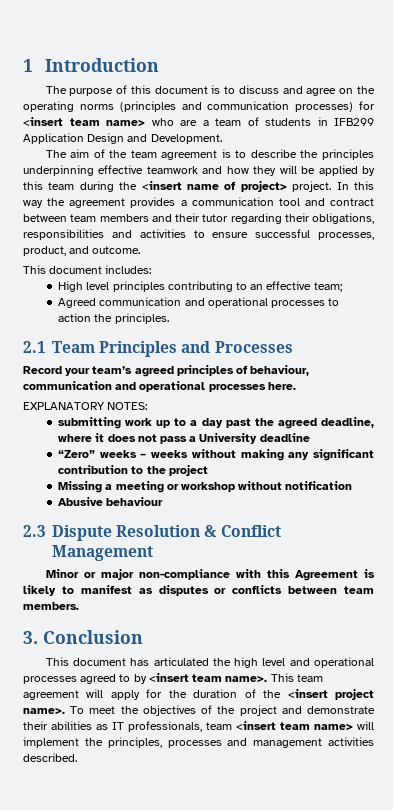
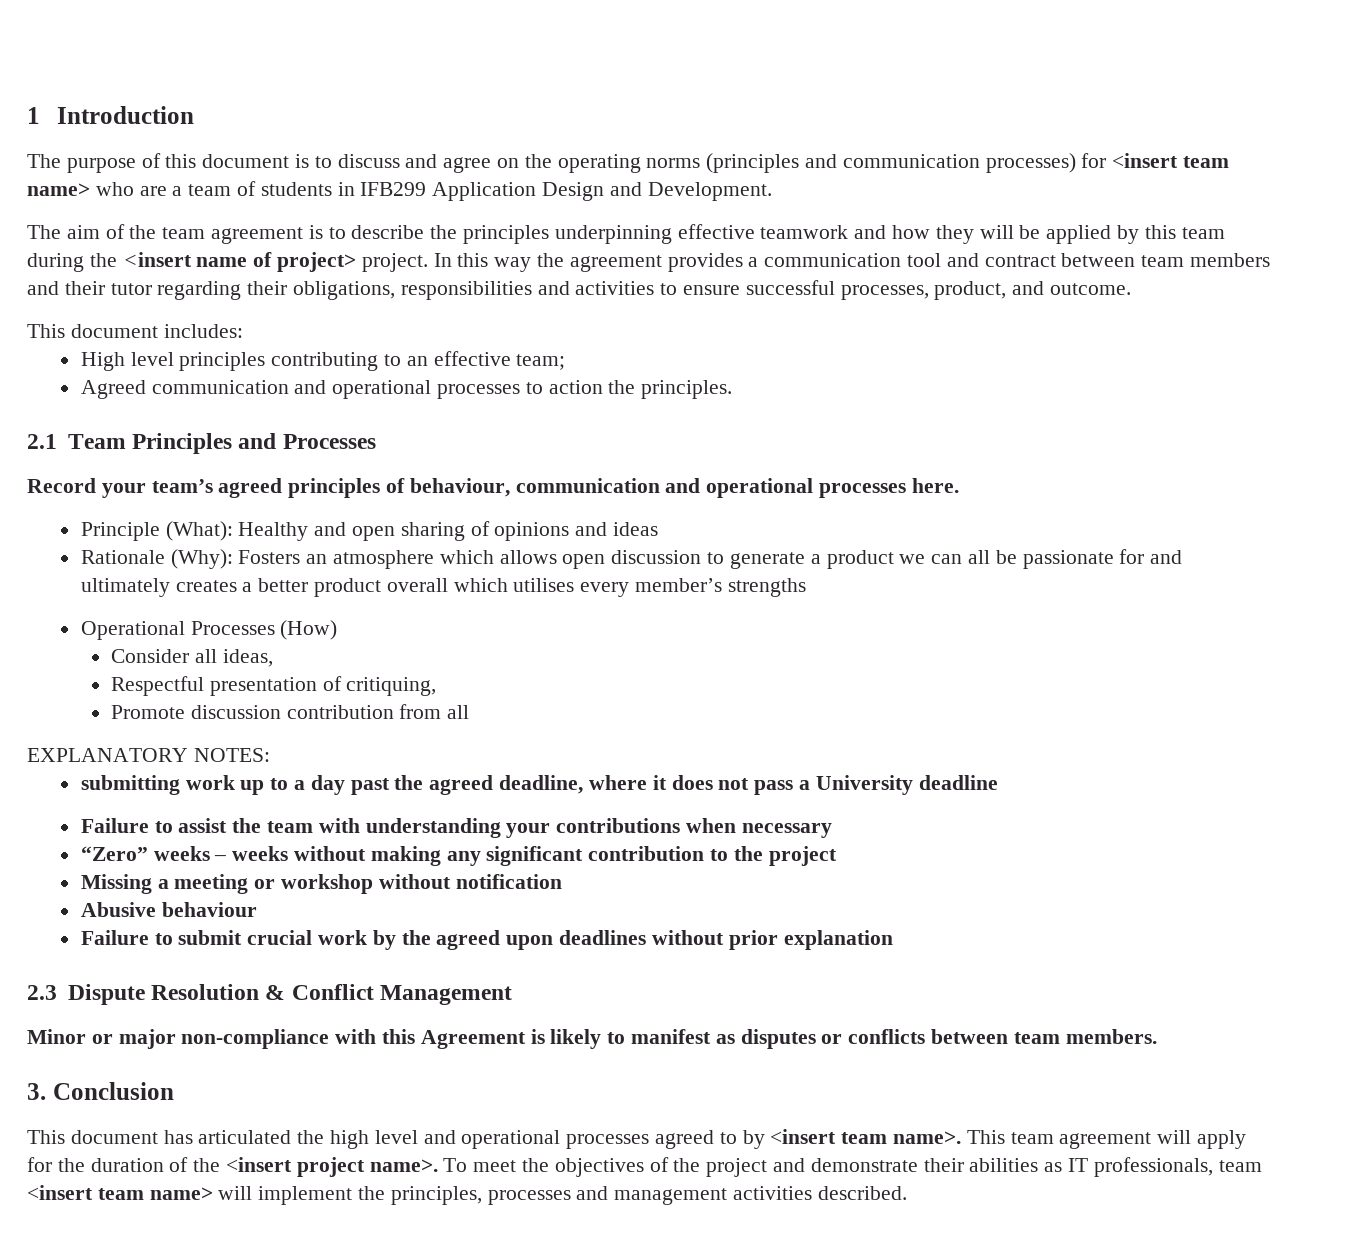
+ Principle (What): Healthy and open sharing of opinions and ideas
+ Rationale (Why): Fosters an atmosphere which allows open discussion to generate a product we can all be passionate for and ultimately creates a better product overall which utilises every member’s strengths
+ Operational Processes (How)
+ Consider all ideas,
+ Respectful presentation of critiquing,
+ Promote discussion contribution from all
+ Failure to assist the team with understanding your contributions when necessary
+ Failure to submit crucial work by the agreed upon deadlines without prior explanation

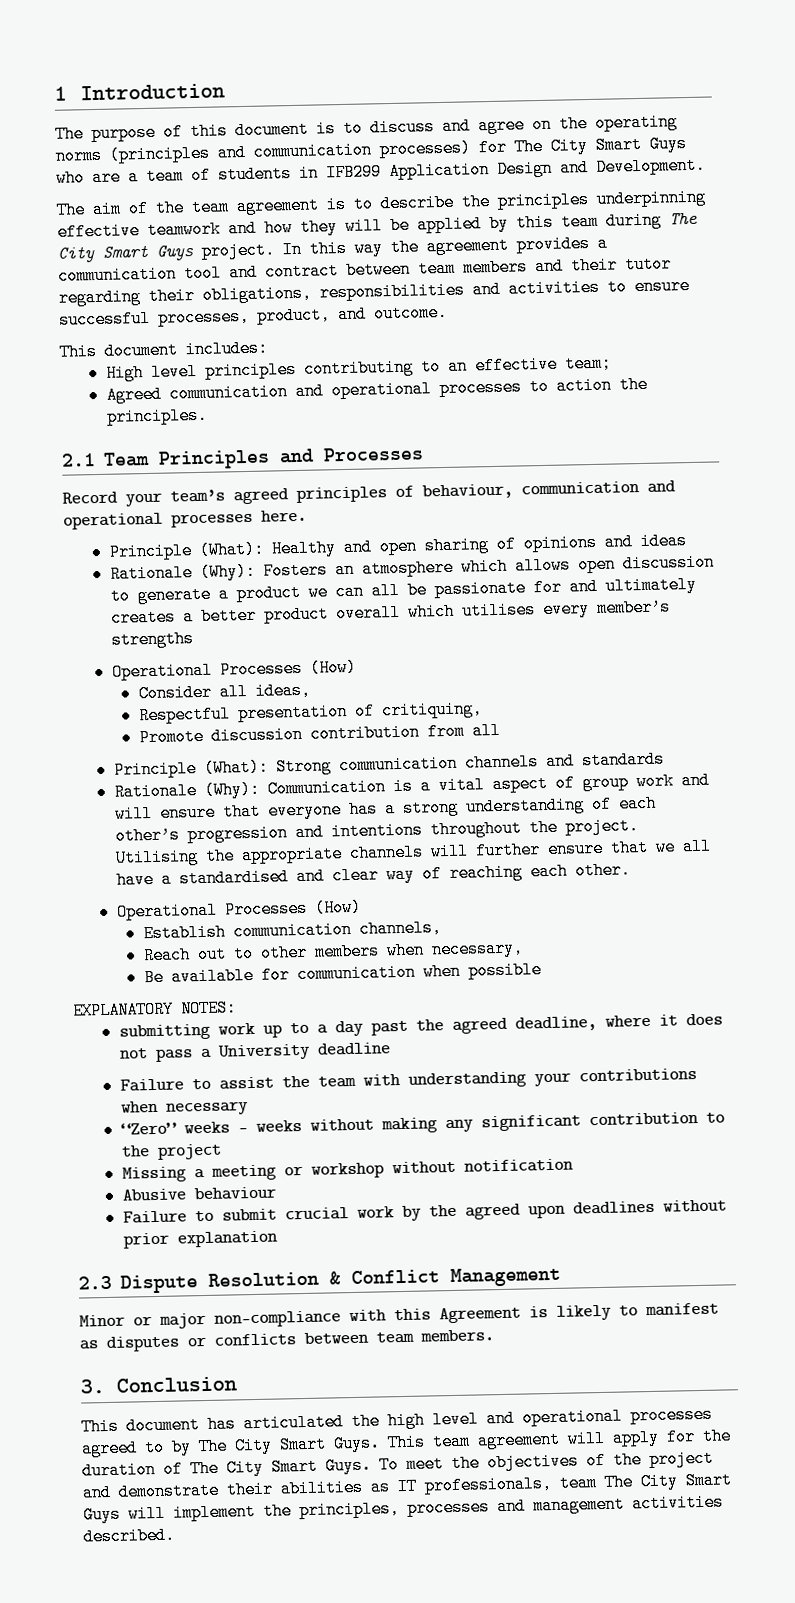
- The purpose of this document is to discuss and agree on the operating norms (principles and communication processes) for <insert team name> who are a team of students in IFB299 Application Design and Development.
+ The purpose of this document is to discuss and agree on the operating norms (principles and communication processes) for The City Smart Guys who are a team of students in IFB299 Application Design and Development.
- The aim of the team agreement is to describe the principles underpinning effective teamwork and how they will be applied by this team during the <insert name of project> project.
+ The aim of the team agreement is to describe the principles underpinning effective teamwork and how they will be applied by this team during The City Smart Guys project.
+ Principle (What): Strong communication channels and standards
+ Rationale (Why): Communication is a vital aspect of group work and will ensure that everyone has a strong understanding of each other’s progression and intentions throughout the project. Utilising the appropriate channels will further ensure that we all have a standardised and clear way of reaching each other.
+ Operational Processes (How)
+ Establish communication channels,
+ Reach out to other members when necessary,
+ Be available for communication when possible
- This document has articulated the high level and operational processes agreed to by <insert team name>.
+ This document has articulated the high level and operational processes agreed to by The City Smart Guys.
- This team agreement will apply for the duration of the <insert project name>.
+ This team agreement will apply for the duration of The City Smart Guys.
- To meet the objectives of the project and demonstrate their abilities as IT professionals, team <insert team name> will implement the principles, processes and management activities described.
+ To meet the objectives of the project and demonstrate their abilities as IT professionals, team The City Smart Guys will implement the principles, processes and management activities described.

